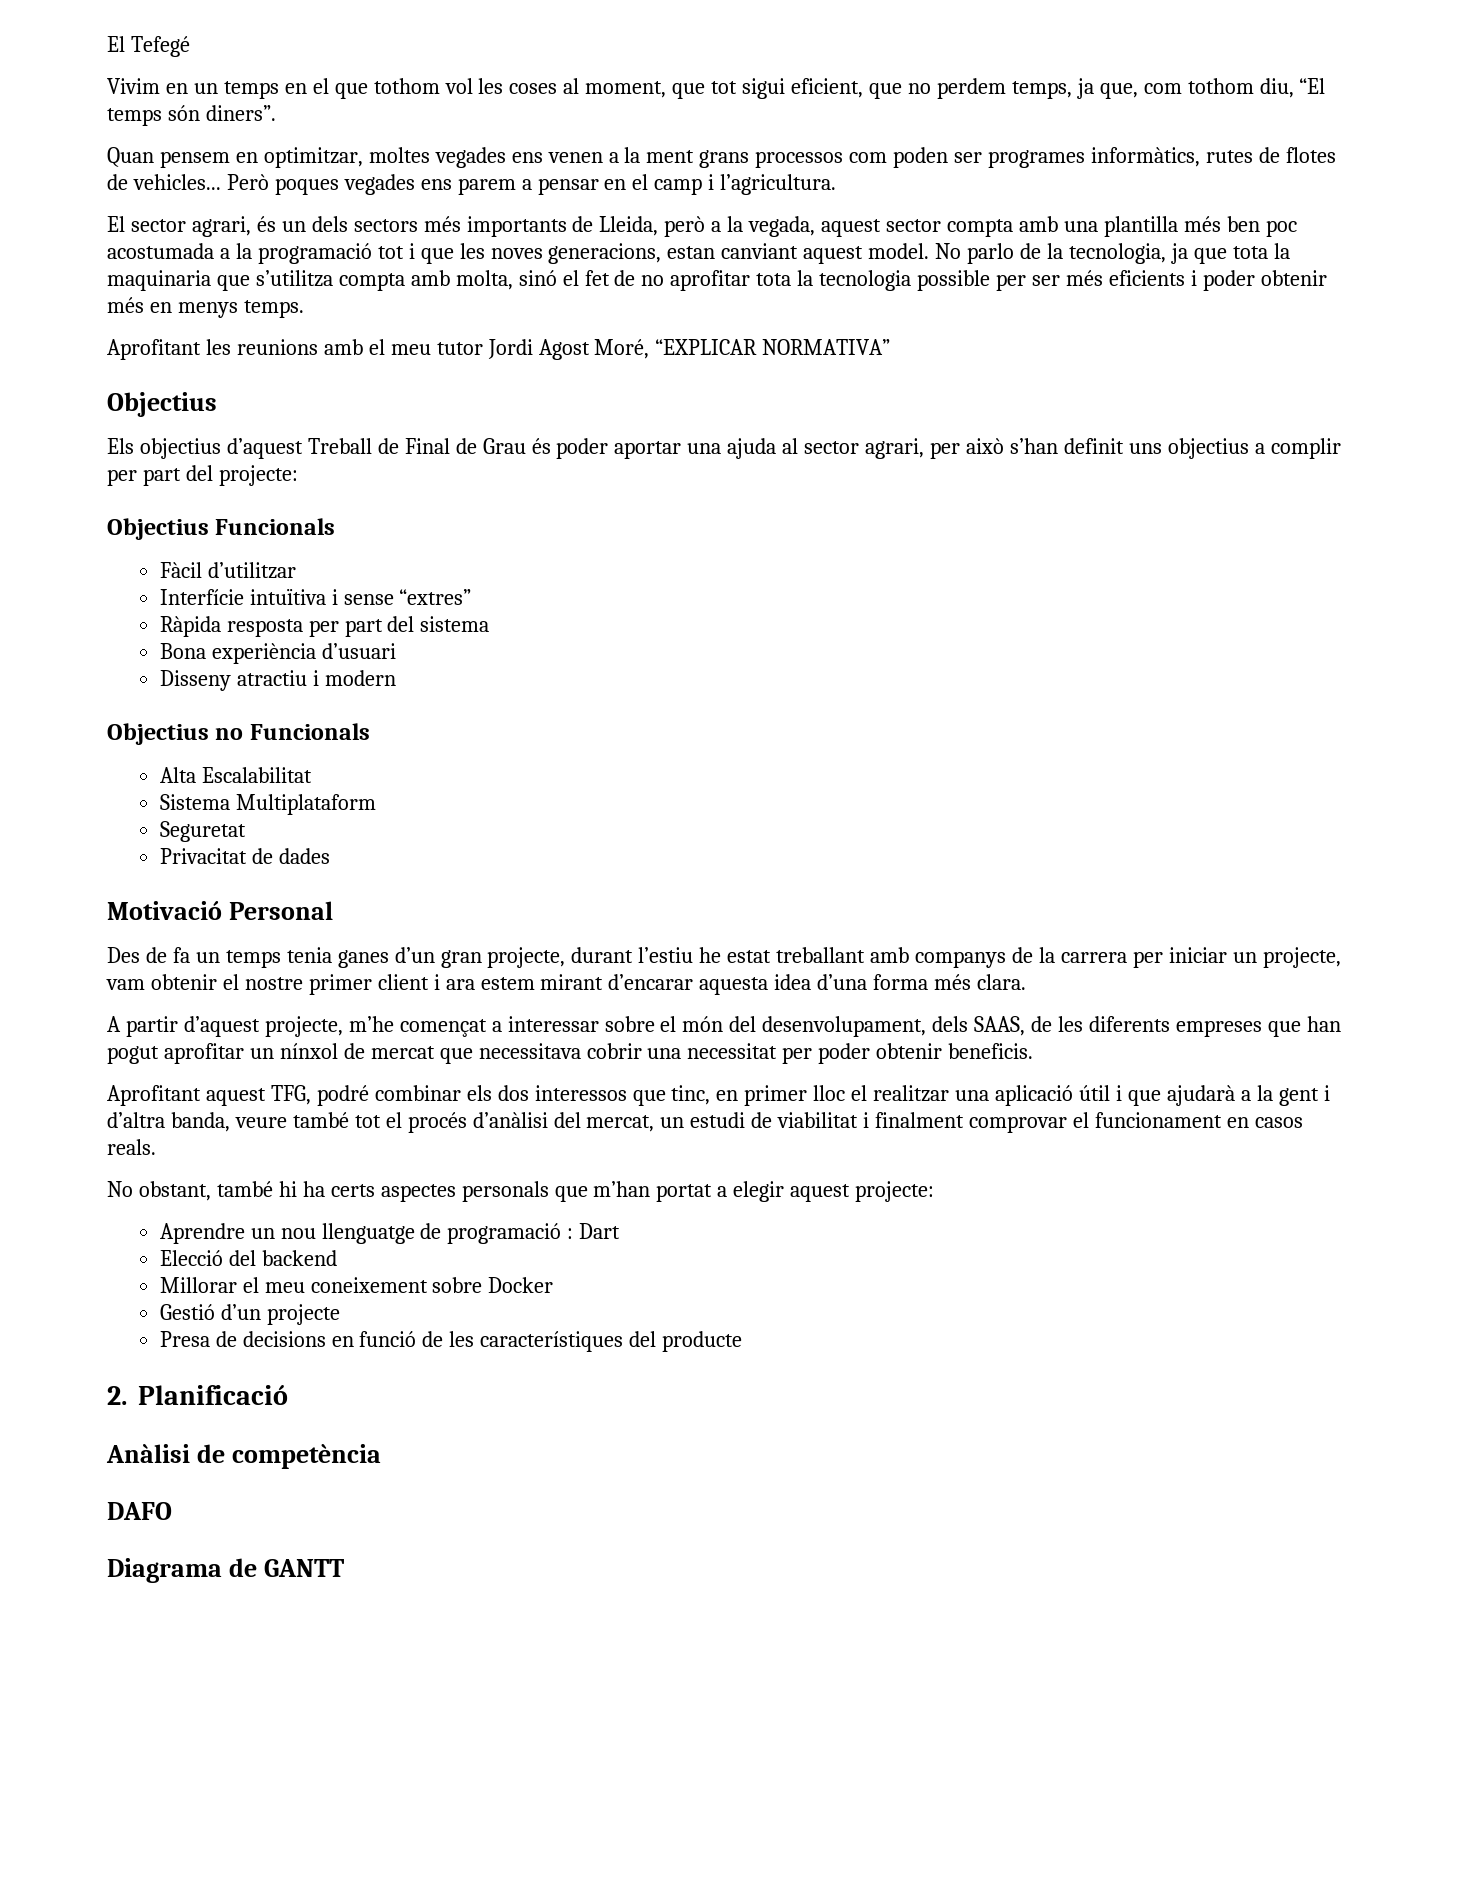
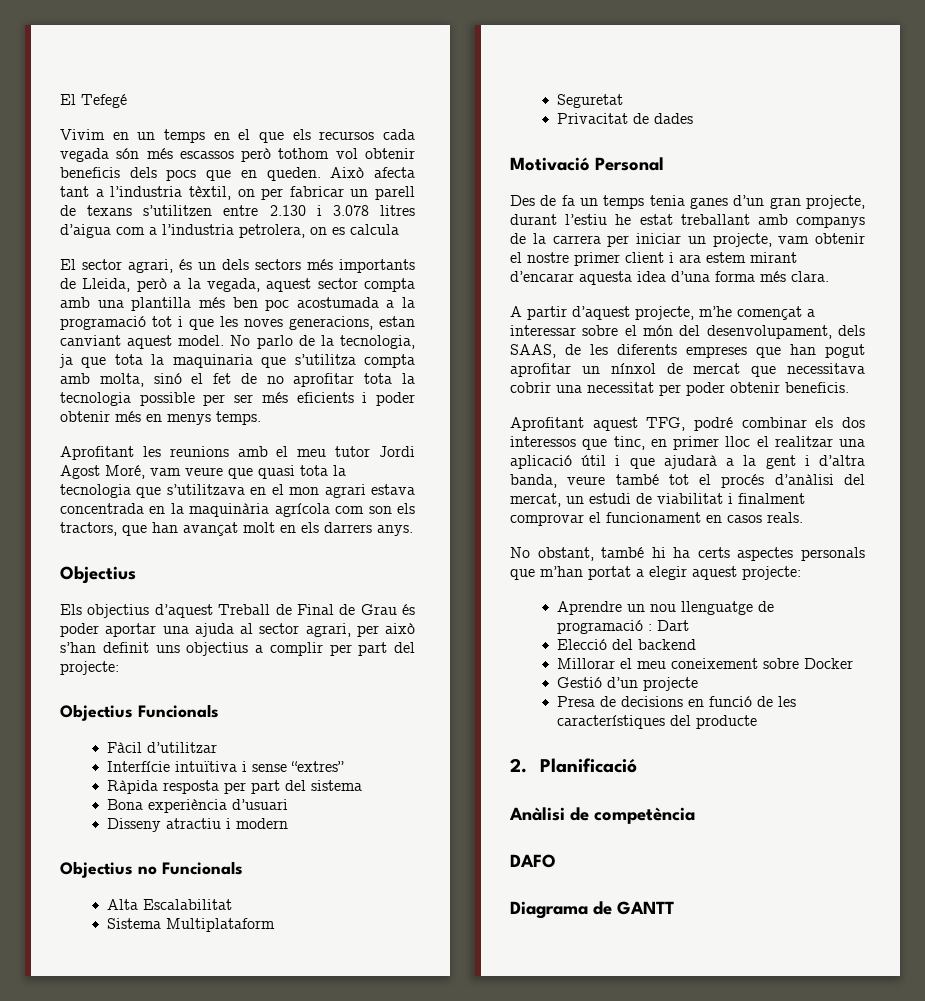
- Vivim en un temps en el que tothom vol les coses al moment, que tot sigui eficient, que no perdem temps, ja que, com tothom diu, “El temps són diners”.
- Quan pensem en optimitzar, moltes vegades ens venen a la ment grans processos com poden ser programes informàtics, rutes de flotes de vehicles... Però poques vegades ens parem a pensar en el camp i l’agricultura.
+ Vivim en un temps en el que els recursos cada vegada són més escassos però tothom vol obtenir beneficis dels pocs que en queden. Això afecta tant a l’industria tèxtil, on per fabricar un parell de texans s’utilitzen entre 2.130 i 3.078 litres d’aigua com a l’industria petrolera, on es calcula
- Aprofitant les reunions amb el meu tutor Jordi Agost Moré, “EXPLICAR NORMATIVA”
+ Aprofitant les reunions amb el meu tutor Jordi Agost Moré, vam veure que quasi tota la tecnologia que s’utilitzava en el mon agrari estava concentrada en la maquinària agrícola com son els tractors, que han avançat molt en els darrers anys.

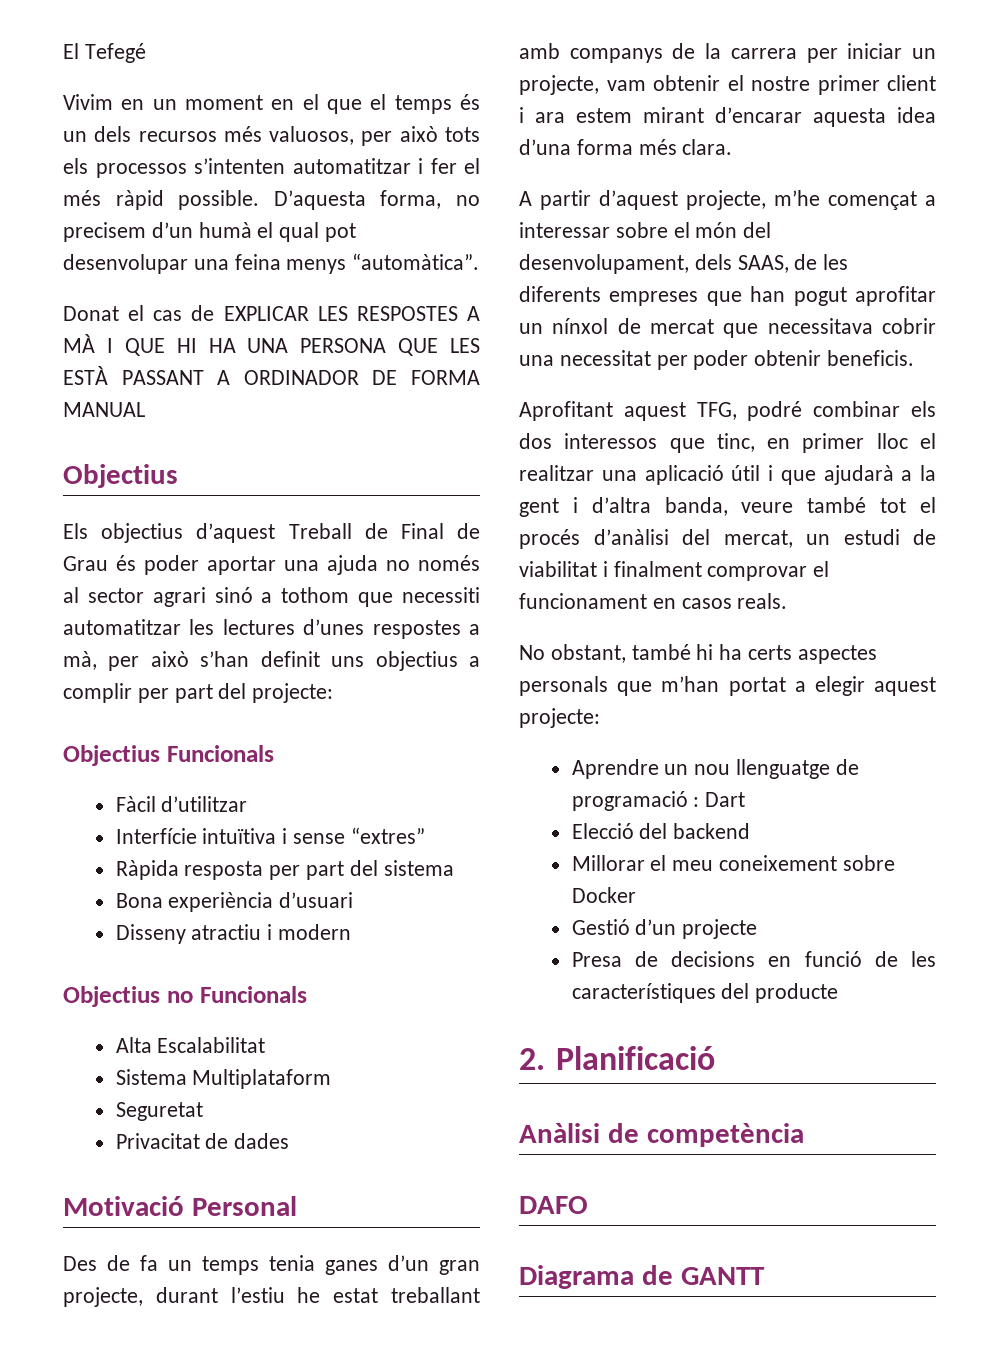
- Vivim en un temps en el que els recursos cada vegada són més escassos però tothom vol obtenir beneficis dels pocs que en queden. Això afecta tant a l’industria tèxtil, on per fabricar un parell de texans s’utilitzen entre 2.130 i 3.078 litres d’aigua com a l’industria petrolera, on es calcula
- El sector agrari, és un dels sectors més importants de Lleida, però a la vegada, aquest sector compta amb una plantilla més ben poc acostumada a la programació tot i que les noves generacions, estan canviant aquest model. No parlo de la tecnologia, ja que tota la maquinaria que s’utilitza compta amb molta, sinó el fet de no aprofitar tota la tecnologia possible per ser més eficients i poder obtenir més en menys temps.
- Aprofitant les reunions amb el meu tutor Jordi Agost Moré, vam veure que quasi tota la tecnologia que s’utilitzava en el mon agrari estava concentrada en la maquinària agrícola com son els tractors, que han avançat molt en els darrers anys.
+ Vivim en un moment en el que el temps és un dels recursos més valuosos, per això tots els processos s’intenten automatitzar i fer el més ràpid possible. D’aquesta forma, no precisem d’un humà el qual pot desenvolupar una feina menys “automàtica”.
+ Donat el cas de EXPLICAR LES RESPOSTES A MÀ I QUE HI HA UNA PERSONA QUE LES ESTÀ PASSANT A ORDINADOR DE FORMA MANUAL
- Els objectius d’aquest Treball de Final de Grau és poder aportar una ajuda al sector agrari, per això s’han definit uns objectius a complir per part del projecte:
+ Els objectius d’aquest Treball de Final de Grau és poder aportar una ajuda no només al sector agrari sinó a tothom que necessiti automatitzar les lectures d’unes respostes a mà, per això s’han definit uns objectius a complir per part del projecte:

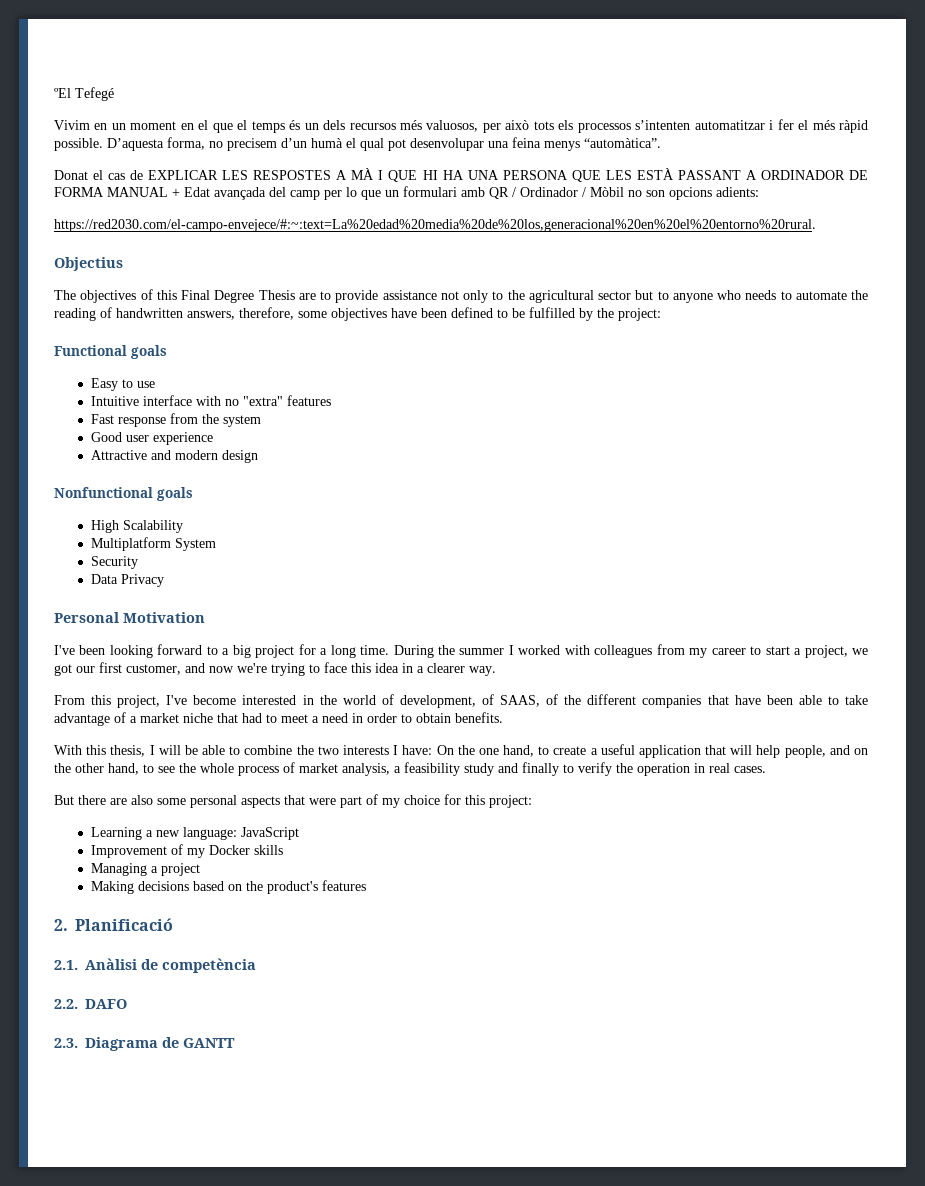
- El Tefegé
+ ºEl Tefegé
- Donat el cas de EXPLICAR LES RESPOSTES A MÀ I QUE HI HA UNA PERSONA QUE LES ESTÀ PASSANT A ORDINADOR DE FORMA MANUAL
+ Donat el cas de EXPLICAR LES RESPOSTES A MÀ I QUE HI HA UNA PERSONA QUE LES ESTÀ PASSANT A ORDINADOR DE FORMA MANUAL + Edat avançada del camp per lo que un formulari amb QR / Ordinador / Mòbil no son opcions adients:
+ https://red2030.com/el-campo-envejece/#:~:text=La%20edad%20media%20de%20los,generacional%20en%20el%20entorno%20rural.
  Objectius
- Els objectius d’aquest Treball de Final de Grau és poder aportar una ajuda no només al sector agrari sinó a tothom que necessiti automatitzar les lectures d’unes respostes a mà, per això s’han definit uns objectius a complir per part del projecte:
- Objectius Funcionals
- Fàcil d’utilitzar
- Interfície intuïtiva i sense “extres”
- Ràpida resposta per part del sistema
- Bona experiència d’usuari
- Disseny atractiu i modern
- Objectius no Funcionals
- Alta Escalabilitat
- Sistema Multiplataform
- Seguretat
- Privacitat de dades
- Motivació Personal
- Des de fa un temps tenia ganes d’un gran projecte, durant l’estiu he estat treballant amb companys de la carrera per iniciar un projecte, vam obtenir el nostre primer client i ara estem mirant d’encarar aquesta idea d’una forma més clara.
- A partir d’aquest projecte, m’he començat a interessar sobre el món del desenvolupament, dels SAAS, de les diferents empreses que han pogut aprofitar un nínxol de mercat que necessitava cobrir una necessitat per poder obtenir beneficis.
- Aprofitant aquest TFG, podré combinar els dos interessos que tinc, en primer lloc el realitzar una aplicació útil i que ajudarà a la gent i d’altra banda, veure també tot el procés d’anàlisi del mercat, un estudi de viabilitat i finalment comprovar el funcionament en casos reals.
- No obstant, també hi ha certs aspectes personals que m’han portat a elegir aquest projecte:
- Aprendre un nou llenguatge de programació : Dart
- Elecció del backend
- Millorar el meu coneixement sobre Docker
- Gestió d’un projecte
- Presa de decisions en funció de les característiques del producte
+ The objectives of this Final Degree Thesis are to provide assistance not only to the agricultural sector but to anyone who needs to automate the reading of handwritten answers, therefore, some objectives have been defined to be fulfilled by the project:
+ Functional goals
+ Easy to use
+ Intuitive interface with no "extra" features
+ Fast response from the system
+ Good user experience
+ Attractive and modern design
+ Nonfunctional goals
+ High Scalability
+ Multiplatform System
+ Security
+ Data Privacy
+ Personal Motivation
+ I've been looking forward to a big project for a long time. During the summer I worked with colleagues from my career to start a project, we got our first customer, and now we're trying to face this idea in a clearer way.
+ From this project, I've become interested in the world of development, of SAAS, of the different companies that have been able to take advantage of a market niche that had to meet a need in order to obtain benefits.
+ With this thesis, I will be able to combine the two interests I have: On the one hand, to create a useful application that will help people, and on the other hand, to see the whole process of market analysis, a feasibility study and finally to verify the operation in real cases.
+ But there are also some personal aspects that were part of my choice for this project:
+ Learning a new language: JavaScript
+ Improvement of my Docker skills
+ Managing a project
+ Making decisions based on the product's features
- Anàlisi de competència
+ 2.1. Anàlisi de competència
- DAFO
+ 2.2. DAFO
- Diagrama de GANTT
+ 2.3. Diagrama de GANTT

